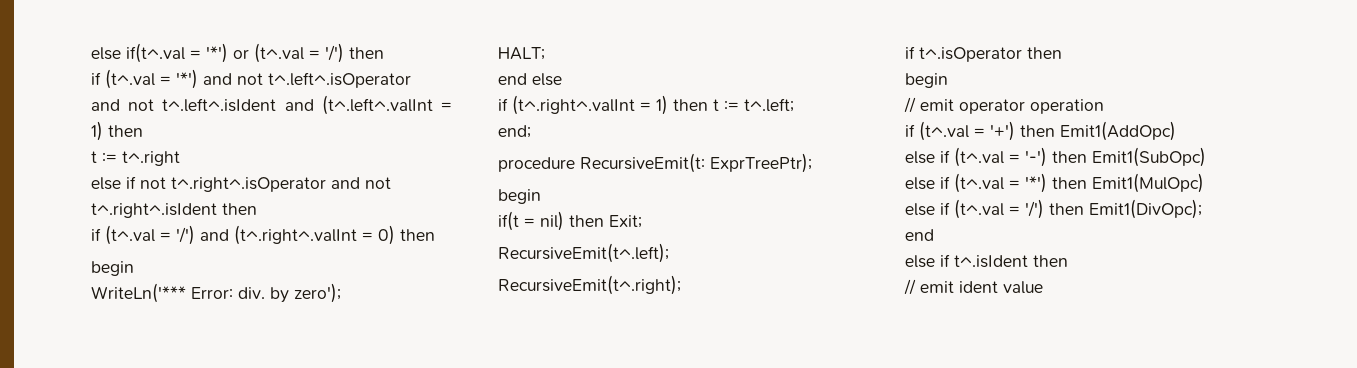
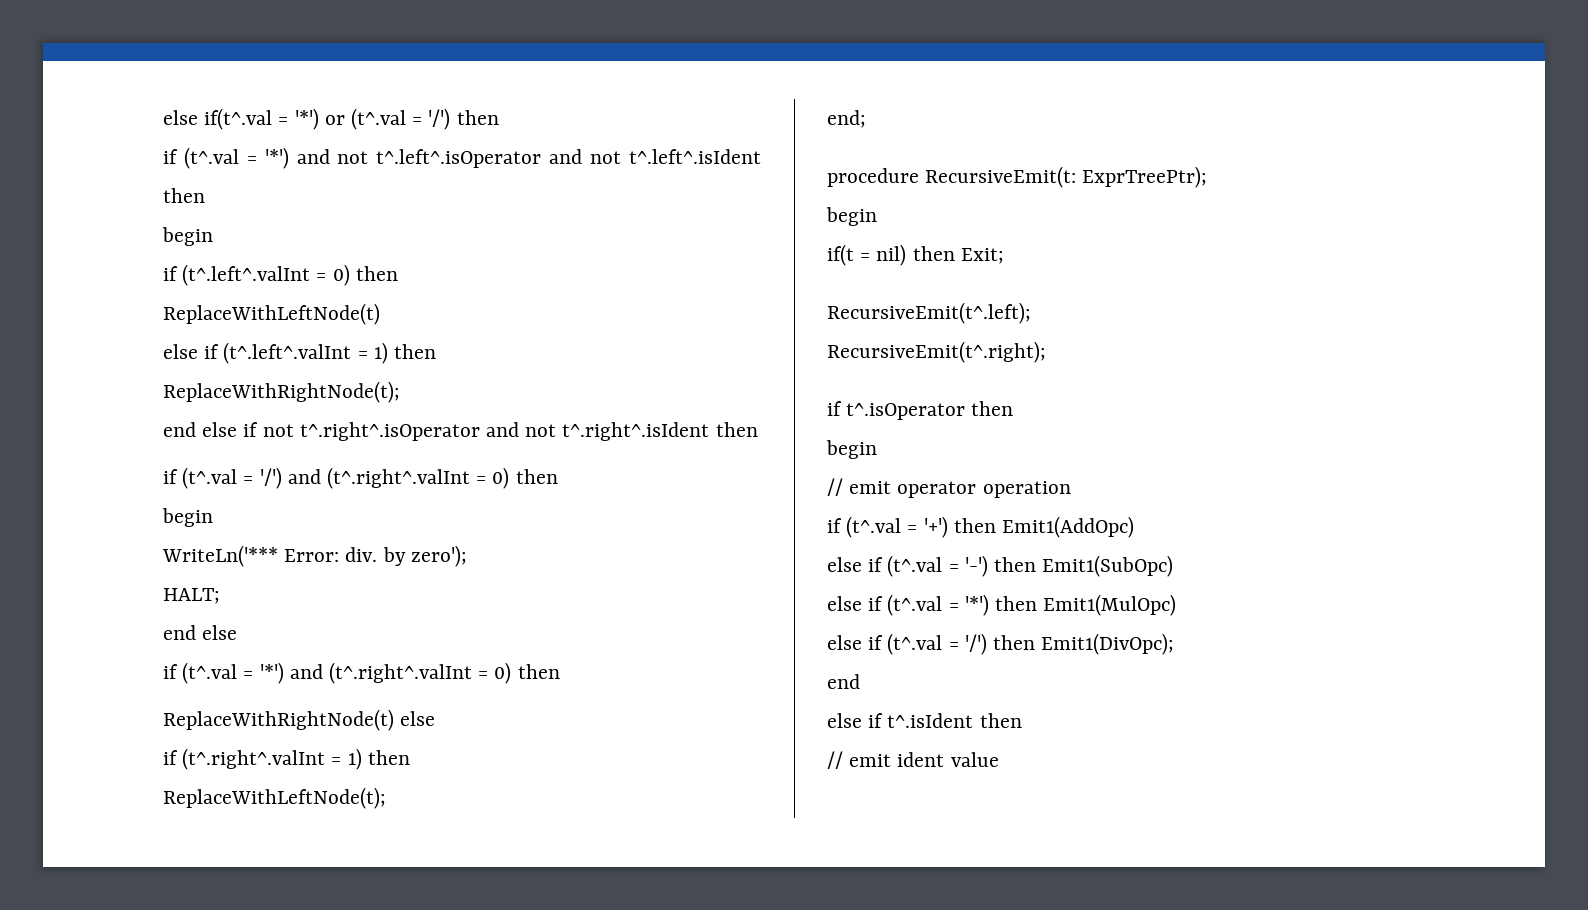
- if (t^.val = '*') and not t^.left^.isOperator
- and not t^.left^.isIdent and (t^.left^.valInt = 1) then
+ if (t^.val = '*') and not t^.left^.isOperator and not t^.left^.isIdent then
+ begin
+ if (t^.left^.valInt = 0) then
+ ReplaceWithLeftNode(t)
+ else if (t^.left^.valInt = 1) then
- t := t^.right
- else if not t^.right^.isOperator and not t^.right^.isIdent then
+ ReplaceWithRightNode(t);
+ end else if not t^.right^.isOperator and not t^.right^.isIdent then
+ if (t^.val = '*') and (t^.right^.valInt = 0) then
+ ReplaceWithRightNode(t) else
- if (t^.right^.valInt = 1) then t := t^.left;
+ if (t^.right^.valInt = 1) then
+ ReplaceWithLeftNode(t);

